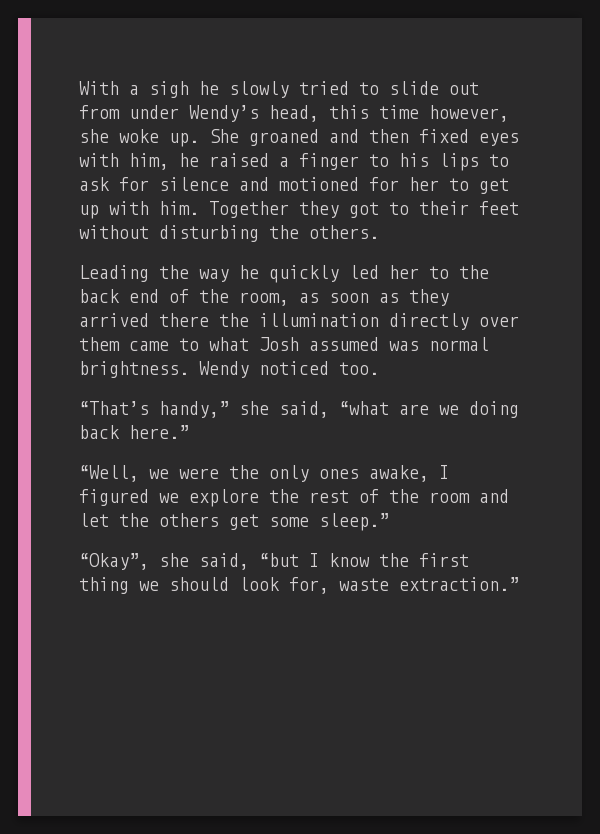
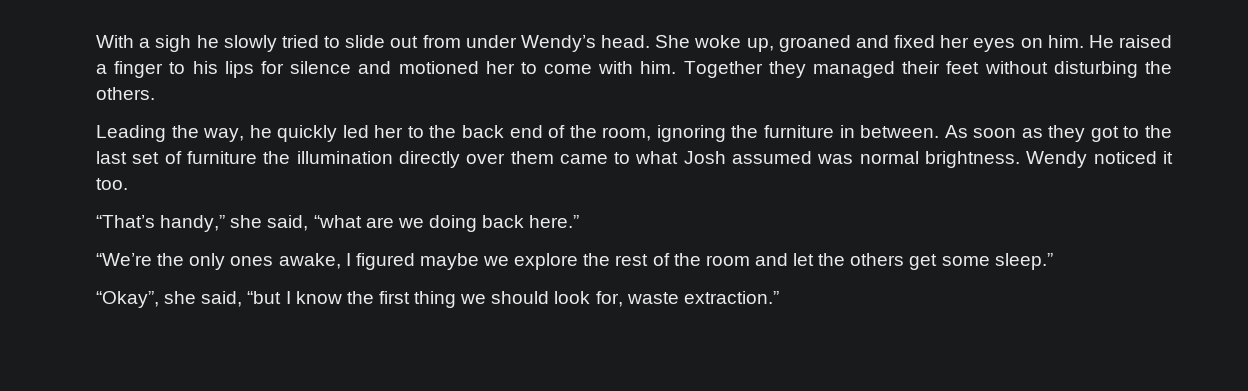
- With a sigh he slowly tried to slide out from under Wendy’s head, this time however, she woke up. She groaned and then fixed eyes with him, he raised a finger to his lips to ask for silence and motioned for her to get up with him.
+ With a sigh he slowly tried to slide out from under Wendy’s head. She woke up, groaned and fixed her eyes on him. He raised a finger to his lips for silence and motioned her to come with him.
- Together they got to their feet without disturbing the others.
+ Together they managed their feet without disturbing the others.
- Leading the way he quickly led her to the back end of the room, as soon as they arrived there the illumination directly over them came to what Josh assumed was normal brightness.
+ Leading the way, he quickly led her to the back end of the room, ignoring the furniture in between. As soon as they got to the last set of furniture the illumination directly over them came to what Josh assumed was normal brightness.
- Wendy noticed too.
+ Wendy noticed it too.
- “Well, we were the only ones awake, I figured we explore the rest of the room and let the others get some sleep.”
+ “We’re the only ones awake, I figured maybe we explore the rest of the room and let the others get some sleep.”

